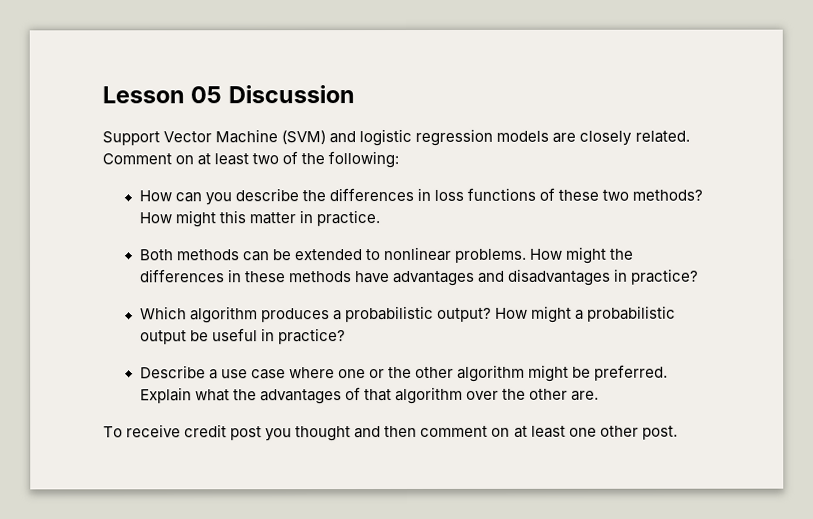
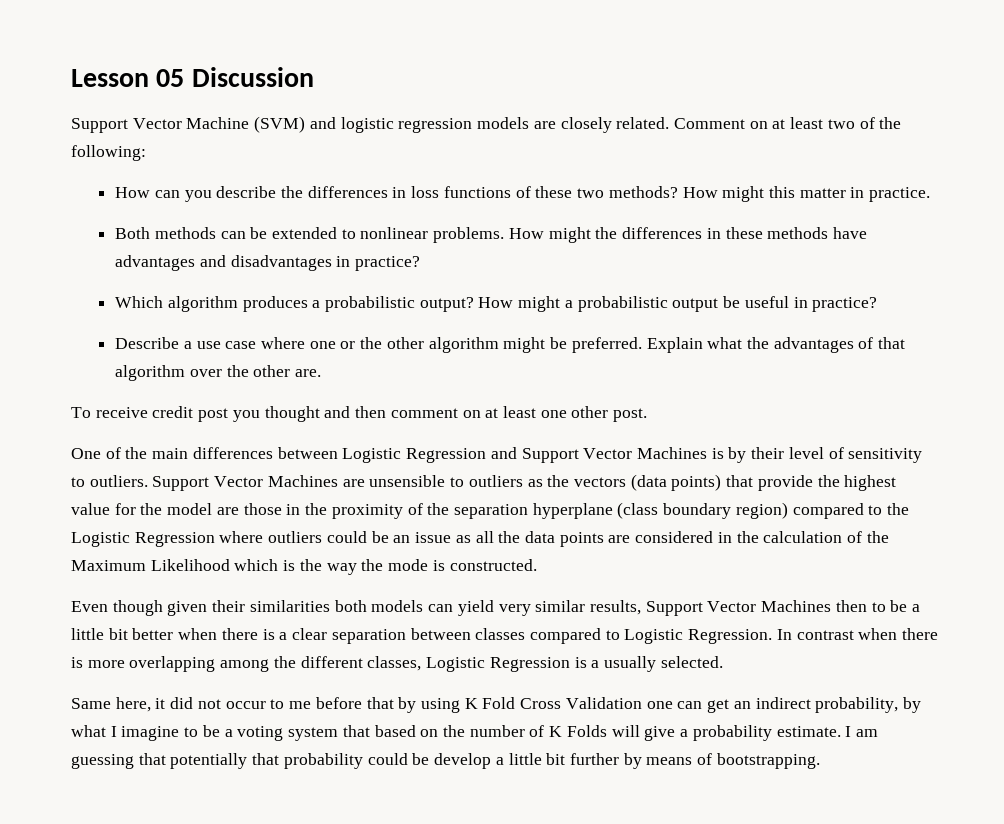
+ One of the main differences between Logistic Regression and Support Vector Machines is by their level of sensitivity to outliers. Support Vector Machines are unsensible to outliers as the vectors (data points) that provide the highest value for the model are those in the proximity of the separation hyperplane (class boundary region) compared to the Logistic Regression where outliers could be an issue as all the data points are considered in the calculation of the Maximum Likelihood which is the way the mode is constructed.
+ Even though given their similarities both models can yield very similar results, Support Vector Machines then to be a little bit better when there is a clear separation between classes compared to Logistic Regression. In contrast when there is more overlapping among the different classes, Logistic Regression is a usually selected.
+ Same here, it did not occur to me before that by using K Fold Cross Validation one can get an indirect probability, by what I imagine to be a voting system that based on the number of K Folds will give a probability estimate. I am guessing that potentially that probability could be develop a little bit further by means of bootstrapping.

